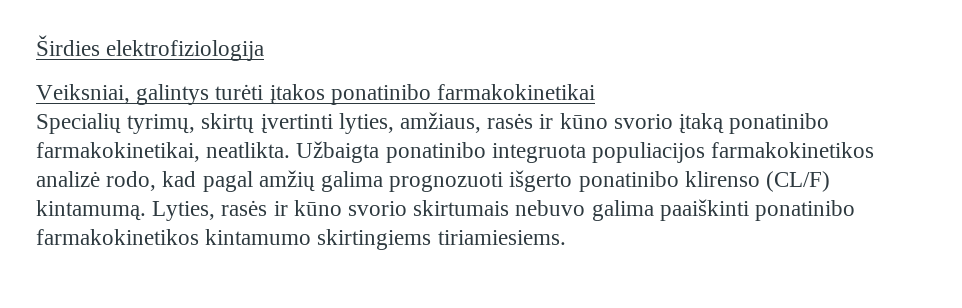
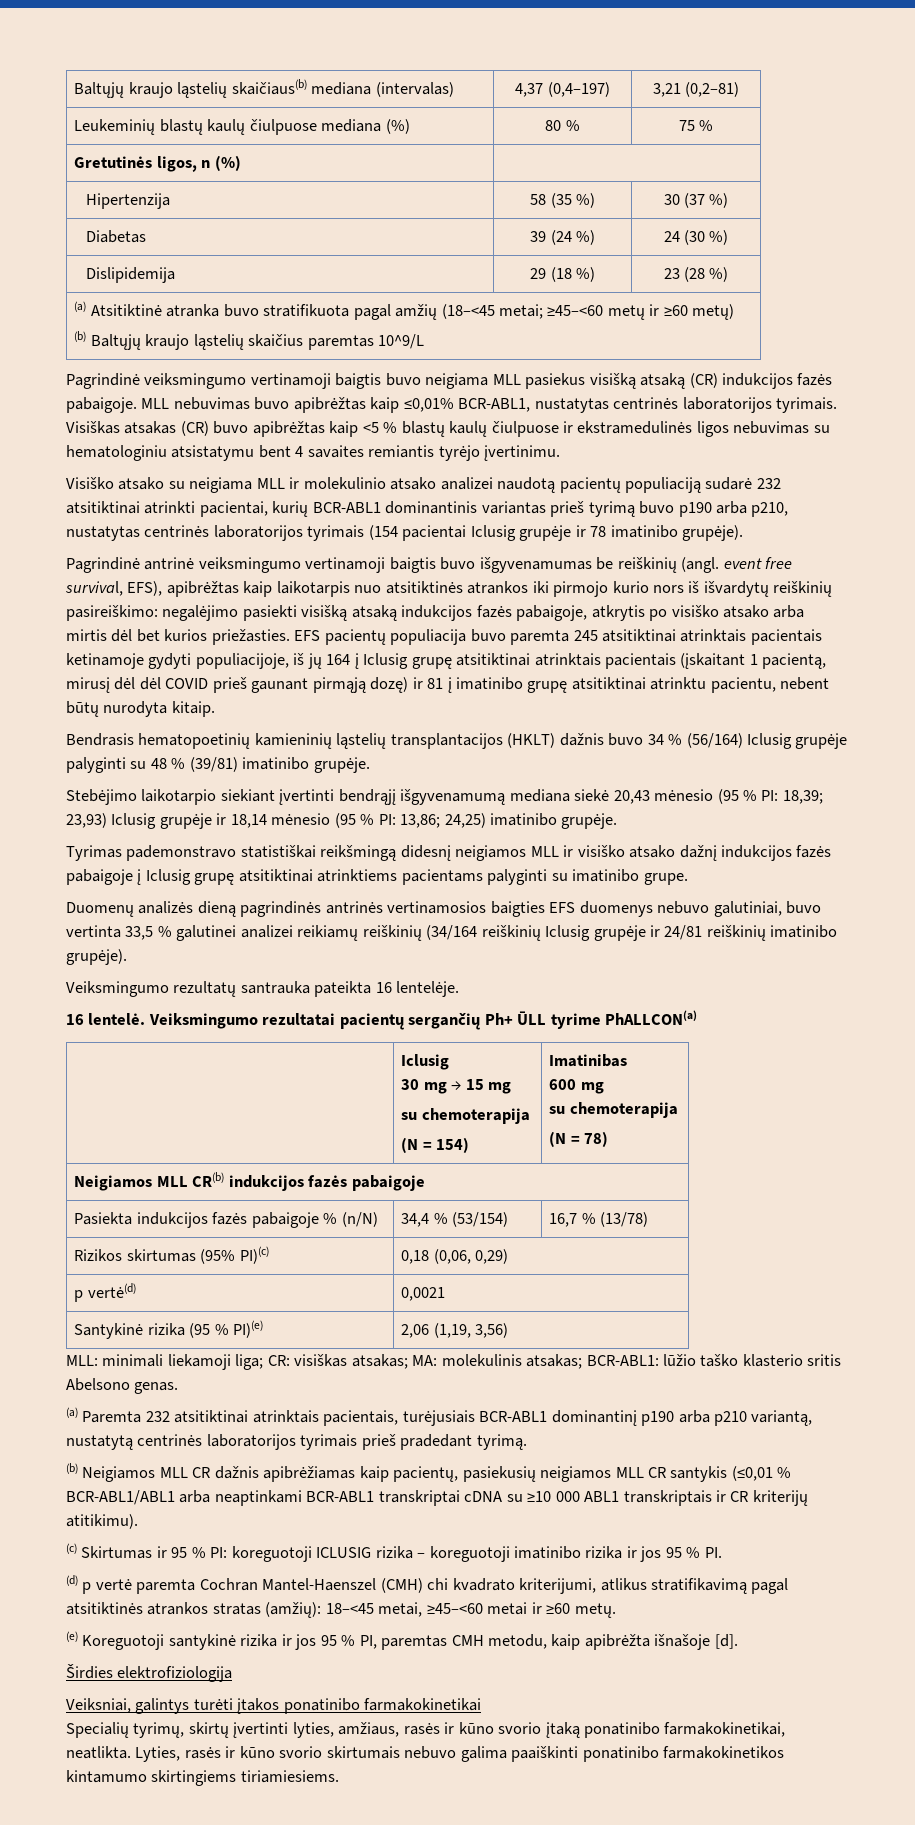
+ Baltųjų kraujo ląstelių skaičiaus(b) mediana (intervalas) | 4,37 (0,4–197) | 3,21 (0,2–81)
+ Leukeminių blastų kaulų čiulpuose mediana (%) | 80 % | 75 %
+ Gretutinės ligos, n (%) |
+ Hipertenzija | 58 (35 %) | 30 (37 %)
+ Diabetas | 39 (24 %) | 24 (30 %)
+ Dislipidemija | 29 (18 %) | 23 (28 %)
+ (a) Atsitiktinė atranka buvo stratifikuota pagal amžių (18–<45 metai; ≥45–<60 metų ir ≥60 metų)
+ (b) Baltųjų kraujo ląstelių skaičius paremtas 10^9/L
+ Pagrindinė veiksmingumo vertinamoji baigtis buvo neigiama MLL pasiekus visišką atsaką (CR) indukcijos fazės pabaigoje. MLL nebuvimas buvo apibrėžtas kaip ≤0,01% BCR-ABL1, nustatytas centrinės laboratorijos tyrimais. Visiškas atsakas (CR) buvo apibrėžtas kaip <5 % blastų kaulų čiulpuose ir ekstramedulinės ligos nebuvimas su hematologiniu atsistatymu bent 4 savaites remiantis tyrėjo įvertinimu.
+ Visiško atsako su neigiama MLL ir molekulinio atsako analizei naudotą pacientų populiaciją sudarė 232 atsitiktinai atrinkti pacientai, kurių BCR-ABL1 dominantinis variantas prieš tyrimą buvo p190 arba p210, nustatytas centrinės laboratorijos tyrimais (154 pacientai Iclusig grupėje ir 78 imatinibo grupėje).
+ Pagrindinė antrinė veiksmingumo vertinamoji baigtis buvo išgyvenamumas be reiškinių (angl. event free survival, EFS), apibrėžtas kaip laikotarpis nuo atsitiktinės atrankos iki pirmojo kurio nors iš išvardytų reiškinių pasireiškimo: negalėjimo pasiekti visišką atsaką indukcijos fazės pabaigoje, atkrytis po visiško atsako arba mirtis dėl bet kurios priežasties. EFS pacientų populiacija buvo paremta 245 atsitiktinai atrinktais pacientais ketinamoje gydyti populiacijoje, iš jų 164 į Iclusig grupę atsitiktinai atrinktais pacientais (įskaitant 1 pacientą, mirusį dėl dėl COVID prieš gaunant pirmąją dozę) ir 81 į imatinibo grupę atsitiktinai atrinktu pacientu, nebent būtų nurodyta kitaip.
+ Bendrasis hematopoetinių kamieninių ląstelių transplantacijos (HKLT) dažnis buvo 34 % (56/164) Iclusig grupėje palyginti su 48 % (39/81) imatinibo grupėje.
+ Stebėjimo laikotarpio siekiant įvertinti bendrąjį išgyvenamumą mediana siekė 20,43 mėnesio (95 % PI: 18,39; 23,93) Iclusig grupėje ir 18,14 mėnesio (95 % PI: 13,86; 24,25) imatinibo grupėje.
+ Tyrimas pademonstravo statistiškai reikšmingą didesnį neigiamos MLL ir visiško atsako dažnį indukcijos fazės pabaigoje į Iclusig grupę atsitiktinai atrinktiems pacientams palyginti su imatinibo grupe.
+ Duomenų analizės dieną pagrindinės antrinės vertinamosios baigties EFS duomenys nebuvo galutiniai, buvo vertinta 33,5 % galutinei analizei reikiamų reiškinių (34/164 reiškinių Iclusig grupėje ir 24/81 reiškinių imatinibo grupėje).
+ Veiksmingumo rezultatų santrauka pateikta 16 lentelėje.
+ 16 lentelė. Veiksmingumo rezultatai pacientų sergančių Ph+ ŪLL tyrime PhALLCON(a)
+ | Iclusig
+ 30 mg → 15 mg
+ su chemoterapija
+ (N = 154) | Imatinibas
+ 600 mg
+ su chemoterapija
+ (N = 78)
+ Neigiamos MLL CR(b) indukcijos fazės pabaigoje
+ Pasiekta indukcijos fazės pabaigoje % (n/N) | 34,4 % (53/154) | 16,7 % (13/78)
+ Rizikos skirtumas (95% PI)(c) | 0,18 (0,06, 0,29)
+ p vertė(d) | 0,0021
+ Santykinė rizika (95 % PI)(e) | 2,06 (1,19, 3,56)
+ MLL: minimali liekamoji liga; CR: visiškas atsakas; MA: molekulinis atsakas; BCR-ABL1: lūžio taško klasterio sritis Abelsono genas.
+ (a) Paremta 232 atsitiktinai atrinktais pacientais, turėjusiais BCR-ABL1 dominantinį p190 arba p210 variantą, nustatytą centrinės laboratorijos tyrimais prieš pradedant tyrimą.
+ (b) Neigiamos MLL CR dažnis apibrėžiamas kaip pacientų, pasiekusių neigiamos MLL CR santykis (≤0,01 % BCR-ABL1/ABL1 arba neaptinkami BCR-ABL1 transkriptai cDNA su ≥10 000 ABL1 transkriptais ir CR kriterijų atitikimu).
+ (c) Skirtumas ir 95 % PI: koreguotoji ICLUSIG rizika – koreguotoji imatinibo rizika ir jos 95 % PI.
+ (d) p vertė paremta Cochran Mantel-Haenszel (CMH) chi kvadrato kriterijumi, atlikus stratifikavimą pagal atsitiktinės atrankos stratas (amžių): 18–<45 metai, ≥45–<60 metai ir ≥60 metų.
+ (e) Koreguotoji santykinė rizika ir jos 95 % PI, paremtas CMH metodu, kaip apibrėžta išnašoje [d].
- Užbaigta ponatinibo integruota populiacijos farmakokinetikos analizė rodo, kad pagal amžių galima prognozuoti išgerto ponatinibo klirenso (CL/F) kintamumą.

